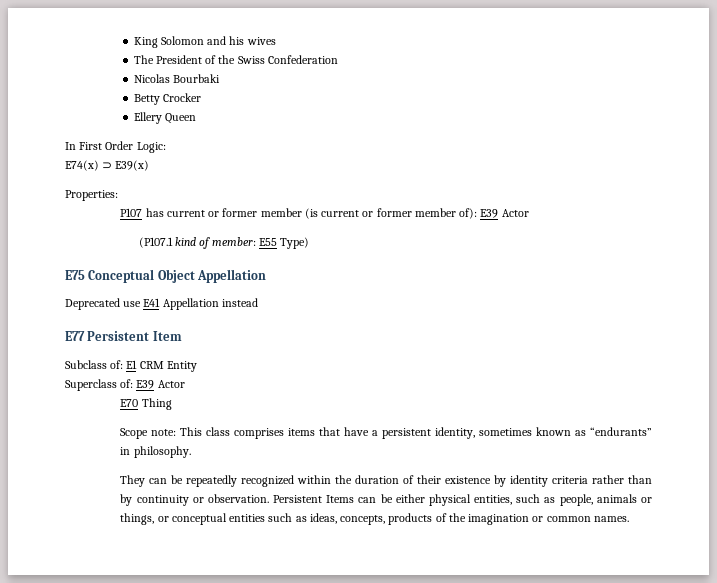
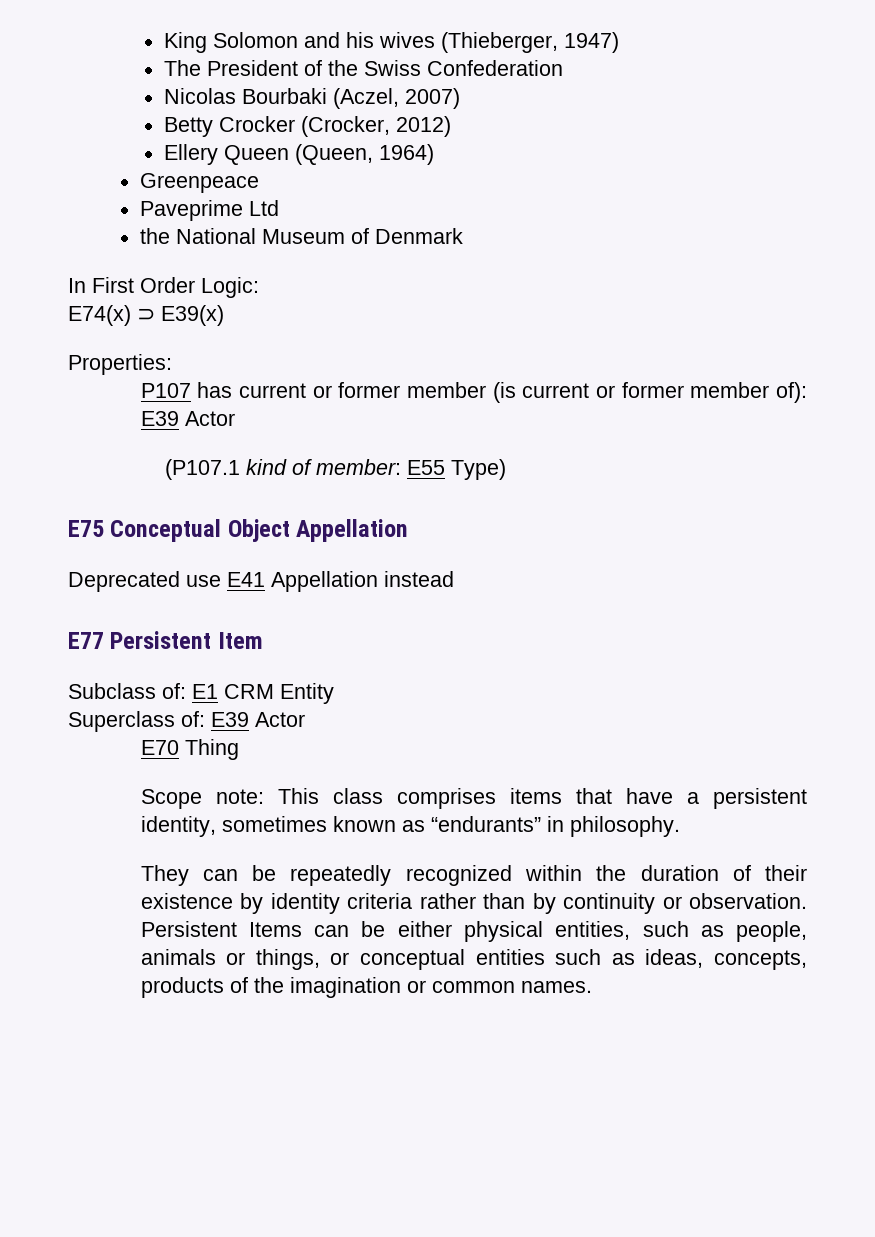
- King Solomon and his wives
+ King Solomon and his wives (Thieberger, 1947)
- Nicolas Bourbaki
+ Nicolas Bourbaki (Aczel, 2007)
- Betty Crocker
+ Betty Crocker (Crocker, 2012)
- Ellery Queen
+ Ellery Queen (Queen, 1964)
+ Greenpeace
+ Paveprime Ltd
+ the National Museum of Denmark

